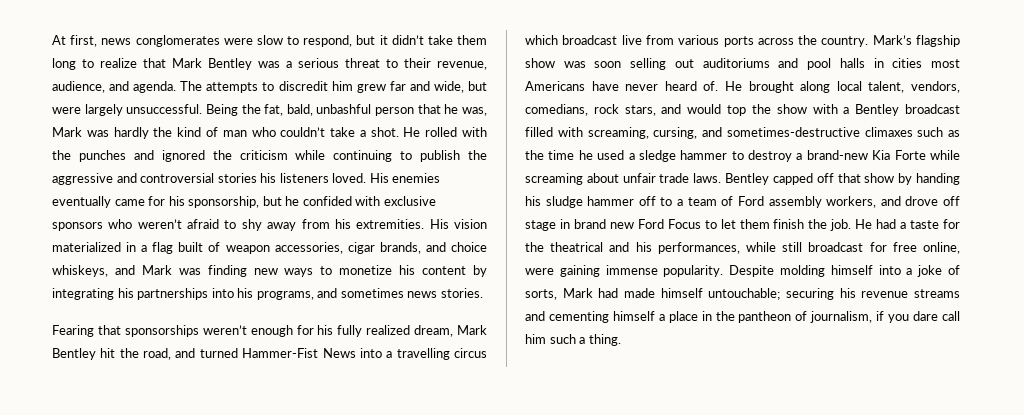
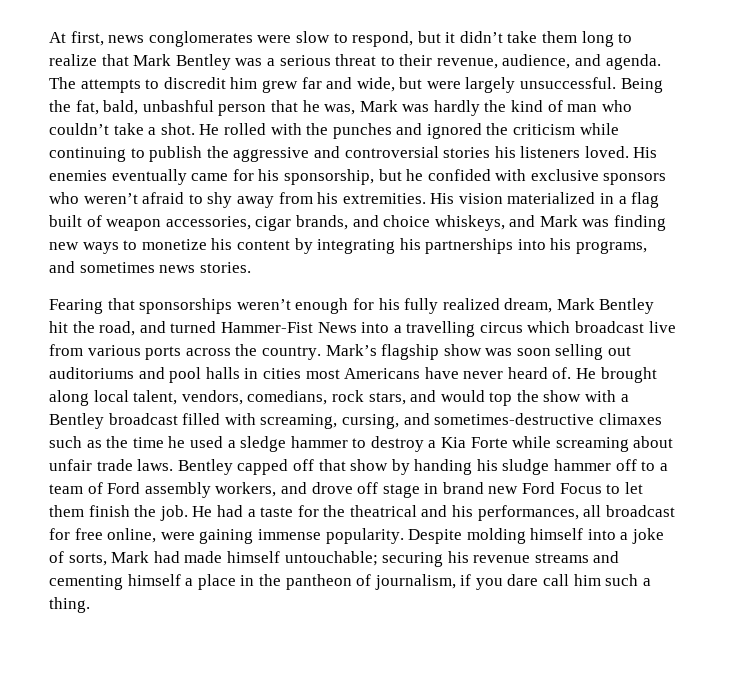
- He brought along local talent, vendors, comedians, rock stars, and would top the show with a Bentley broadcast filled with screaming, cursing, and sometimes-destructive climaxes such as the time he used a sledge hammer to destroy a brand-new Kia Forte while screaming about unfair trade laws.
+ He brought along local talent, vendors, comedians, rock stars, and would top the show with a Bentley broadcast filled with screaming, cursing, and sometimes-destructive climaxes such as the time he used a sledge hammer to destroy a Kia Forte while screaming about unfair trade laws.
- He had a taste for the theatrical and his performances, while still broadcast for free online, were gaining immense popularity.
+ He had a taste for the theatrical and his performances, all broadcast for free online, were gaining immense popularity.

